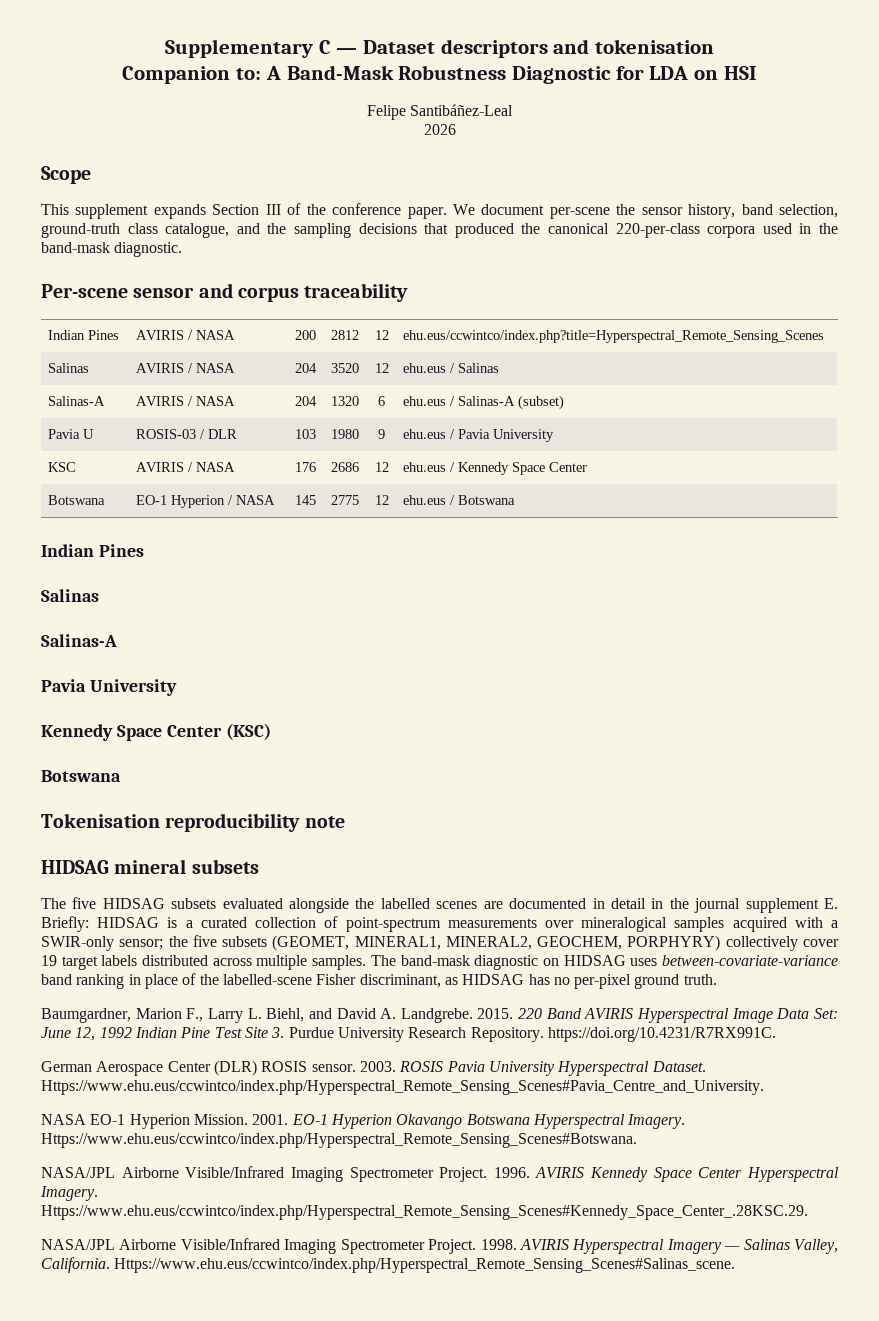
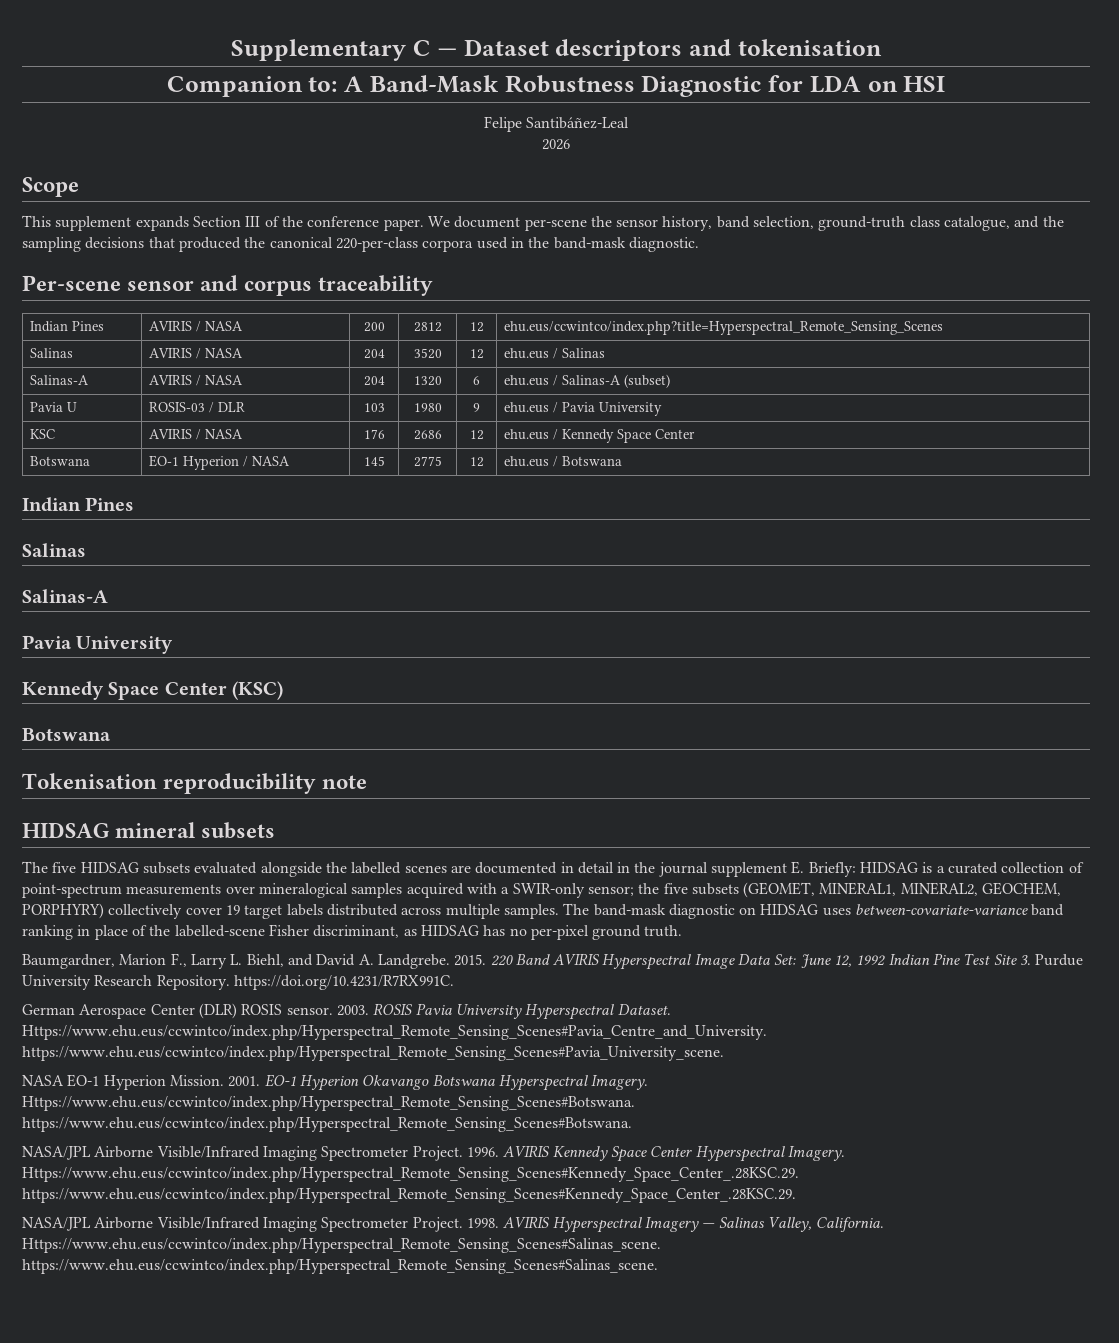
- Https://www.ehu.eus/ccwintco/index.php/Hyperspectral_Remote_Sensing_Scenes#Pavia_Centre_and_University.
+ Https://www.ehu.eus/ccwintco/index.php/Hyperspectral_Remote_Sensing_Scenes#Pavia_Centre_and_University. https://www.ehu.eus/ccwintco/index.php/Hyperspectral_Remote_Sensing_Scenes#Pavia_University_scene.
- Https://www.ehu.eus/ccwintco/index.php/Hyperspectral_Remote_Sensing_Scenes#Botswana.
+ Https://www.ehu.eus/ccwintco/index.php/Hyperspectral_Remote_Sensing_Scenes#Botswana. https://www.ehu.eus/ccwintco/index.php/Hyperspectral_Remote_Sensing_Scenes#Botswana.
- Https://www.ehu.eus/ccwintco/index.php/Hyperspectral_Remote_Sensing_Scenes#Kennedy_Space_Center_.28KSC.29.
+ Https://www.ehu.eus/ccwintco/index.php/Hyperspectral_Remote_Sensing_Scenes#Kennedy_Space_Center_.28KSC.29. https://www.ehu.eus/ccwintco/index.php/Hyperspectral_Remote_Sensing_Scenes#Kennedy_Space_Center_.28KSC.29.
- Https://www.ehu.eus/ccwintco/index.php/Hyperspectral_Remote_Sensing_Scenes#Salinas_scene.
+ Https://www.ehu.eus/ccwintco/index.php/Hyperspectral_Remote_Sensing_Scenes#Salinas_scene. https://www.ehu.eus/ccwintco/index.php/Hyperspectral_Remote_Sensing_Scenes#Salinas_scene.

